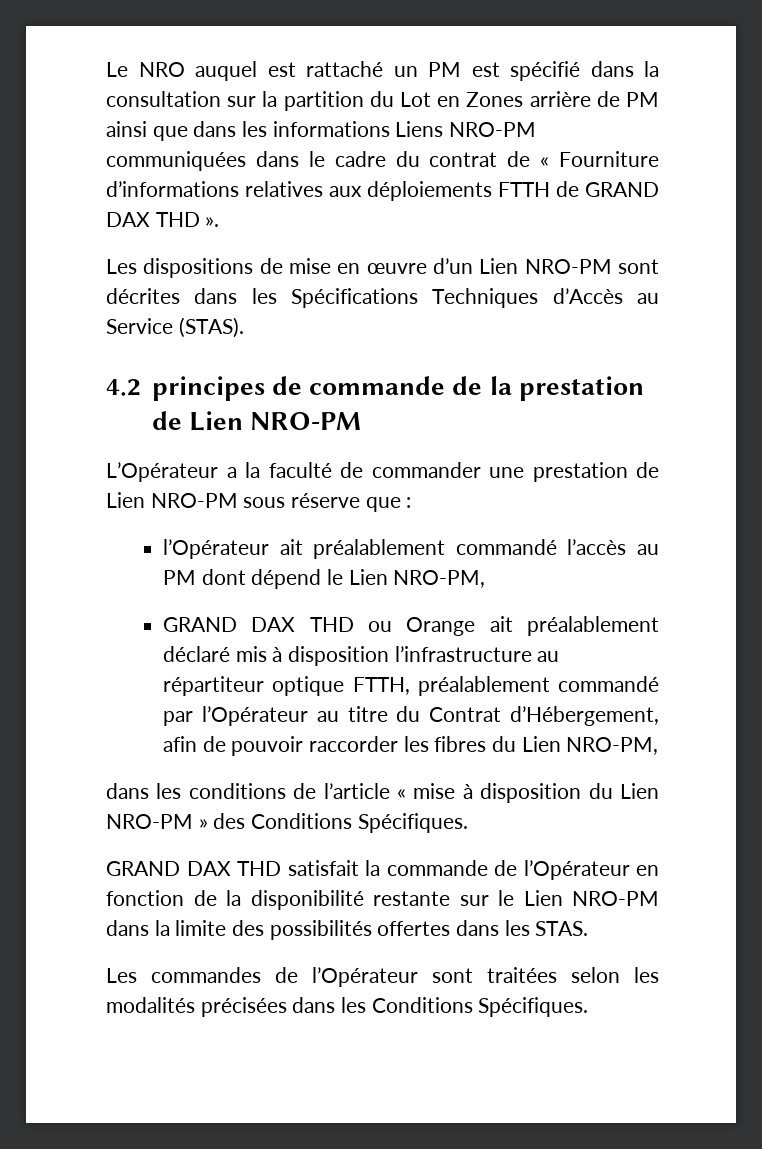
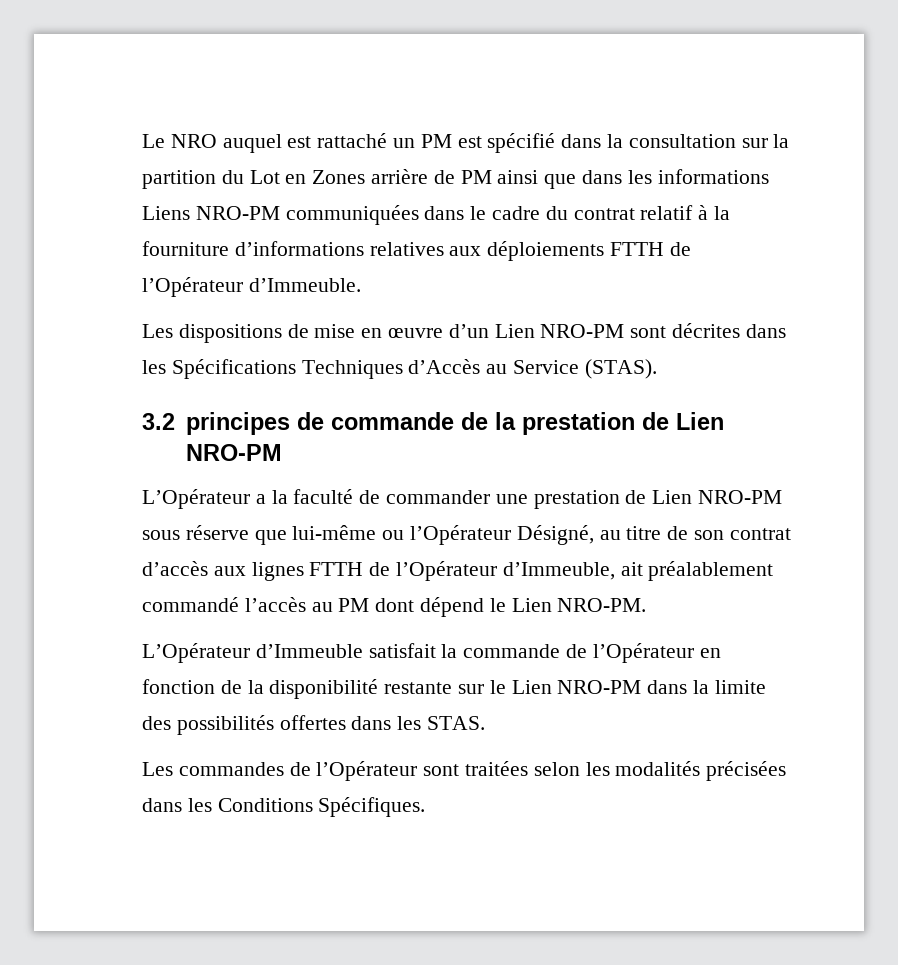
- Le NRO auquel est rattaché un PM est spécifié dans la consultation sur la partition du Lot en Zones arrière de PM ainsi que dans les informations Liens NRO-PM communiquées dans le cadre du contrat de « Fourniture d’informations relatives aux déploiements FTTH de GRAND DAX THD ».
+ Le NRO auquel est rattaché un PM est spécifié dans la consultation sur la partition du Lot en Zones arrière de PM ainsi que dans les informations Liens NRO-PM communiquées dans le cadre du contrat relatif à la fourniture d’informations relatives aux déploiements FTTH de l’Opérateur d’Immeuble.
- 4.2 principes de commande de la prestation de Lien NRO-PM
+ 3.2 principes de commande de la prestation de Lien NRO-PM
- L’Opérateur a la faculté de commander une prestation de Lien NRO-PM sous réserve que :
- l’Opérateur ait préalablement commandé l’accès au PM dont dépend le Lien NRO-PM,
- GRAND DAX THD ou Orange ait préalablement déclaré mis à disposition l’infrastructure au répartiteur optique FTTH, préalablement commandé par l’Opérateur au titre du Contrat d’Hébergement, afin de pouvoir raccorder les fibres du Lien NRO-PM,
- dans les conditions de l’article « mise à disposition du Lien NRO-PM » des Conditions Spécifiques.
- GRAND DAX THD satisfait la commande de l’Opérateur en fonction de la disponibilité restante sur le Lien NRO-PM dans la limite des possibilités offertes dans les STAS.
+ L’Opérateur a la faculté de commander une prestation de Lien NRO-PM sous réserve que lui-même ou l’Opérateur Désigné, au titre de son contrat d’accès aux lignes FTTH de l’Opérateur d’Immeuble, ait préalablement commandé l’accès au PM dont dépend le Lien NRO-PM.
+ L’Opérateur d’Immeuble satisfait la commande de l’Opérateur en fonction de la disponibilité restante sur le Lien NRO-PM dans la limite des possibilités offertes dans les STAS.

